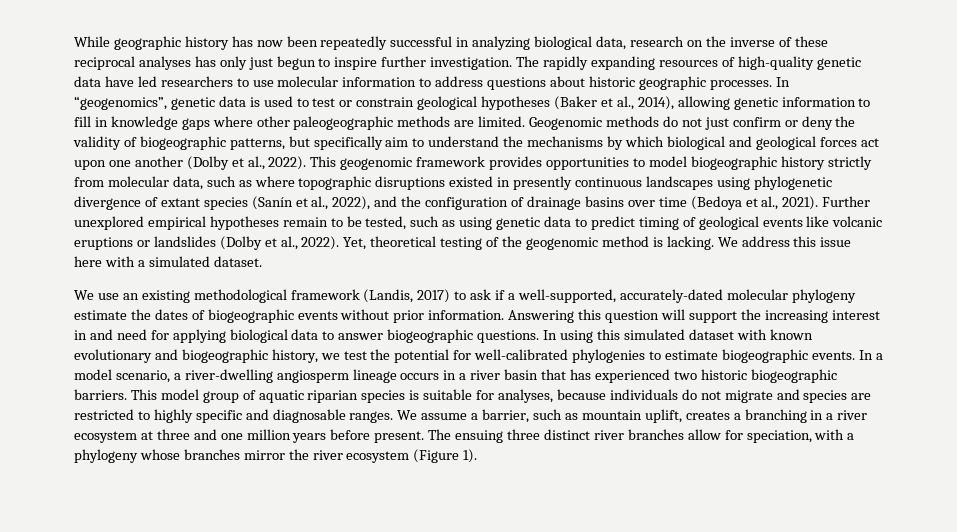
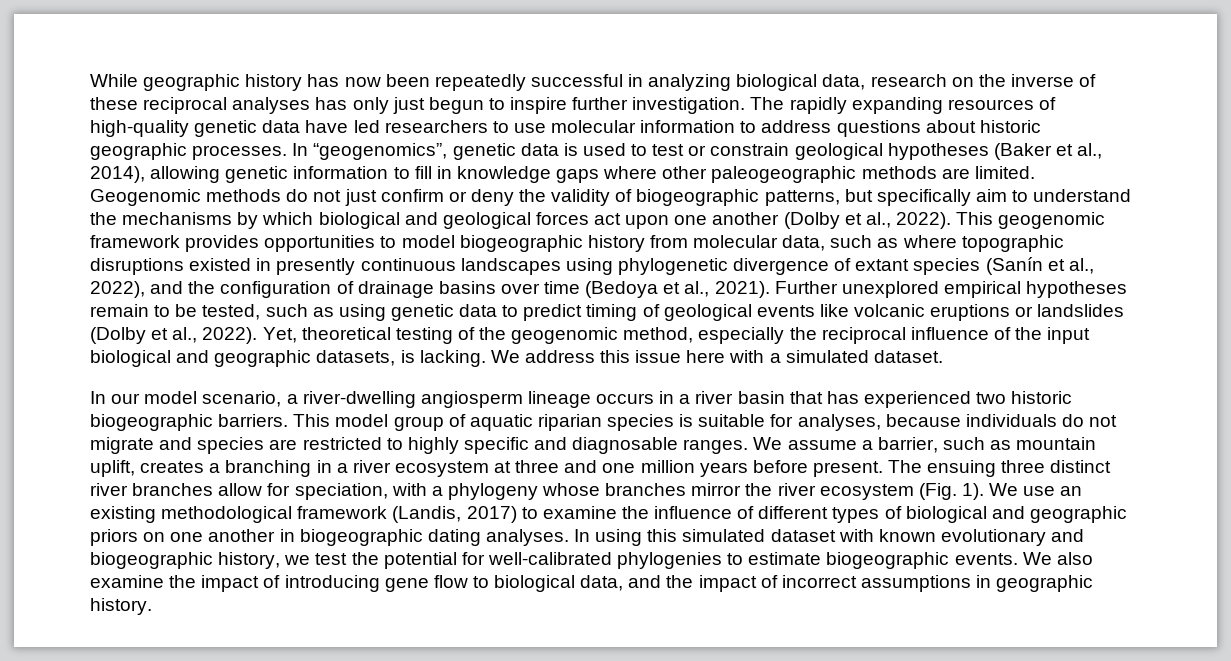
- This geogenomic framework provides opportunities to model biogeographic history strictly from molecular data, such as where topographic disruptions existed in presently continuous landscapes using phylogenetic divergence of extant species (Sanín et al., 2022), and the configuration of drainage basins over time (Bedoya et al., 2021).
+ This geogenomic framework provides opportunities to model biogeographic history from molecular data, such as where topographic disruptions existed in presently continuous landscapes using phylogenetic divergence of extant species (Sanín et al., 2022), and the configuration of drainage basins over time (Bedoya et al., 2021).
- Yet, theoretical testing of the geogenomic method is lacking.
+ Yet, theoretical testing of the geogenomic method, especially the reciprocal influence of the input biological and geographic datasets, is lacking.
- We use an existing methodological framework (Landis, 2017) to ask if a well-supported, accurately-dated molecular phylogeny estimate the dates of biogeographic events without prior information. Answering this question will support the increasing interest in and need for applying biological data to answer biogeographic questions. In using this simulated dataset with known evolutionary and biogeographic history, we test the potential for well-calibrated phylogenies to estimate biogeographic events. In a model scenario, a river-dwelling angiosperm lineage occurs in a river basin that has experienced two historic biogeographic barriers.
+ In our model scenario, a river-dwelling angiosperm lineage occurs in a river basin that has experienced two historic biogeographic barriers.
- The ensuing three distinct river branches allow for speciation, with a phylogeny whose branches mirror the river ecosystem (Figure 1).
+ The ensuing three distinct river branches allow for speciation, with a phylogeny whose branches mirror the river ecosystem (Fig. 1). We use an existing methodological framework (Landis, 2017) to examine the influence of different types of biological and geographic priors on one another in biogeographic dating analyses. In using this simulated dataset with known evolutionary and biogeographic history, we test the potential for well-calibrated phylogenies to estimate biogeographic events. We also examine the impact of introducing gene flow to biological data, and the impact of incorrect assumptions in geographic history.

